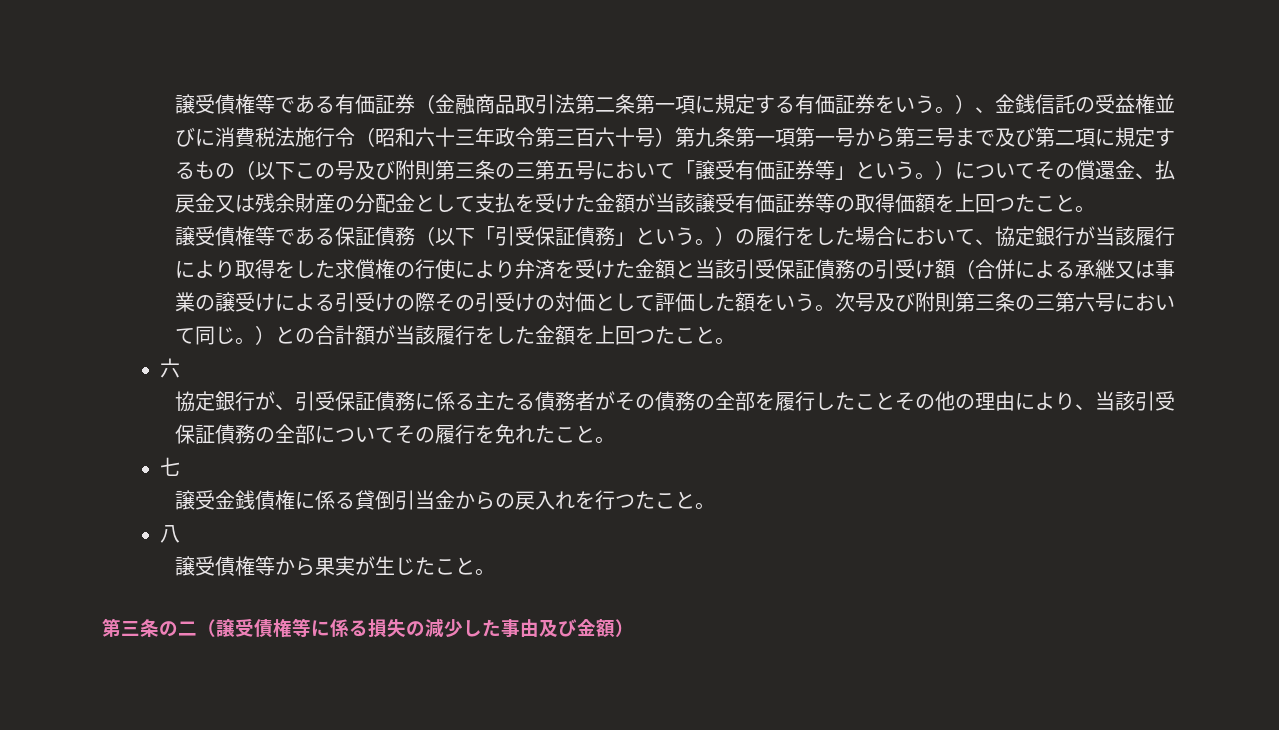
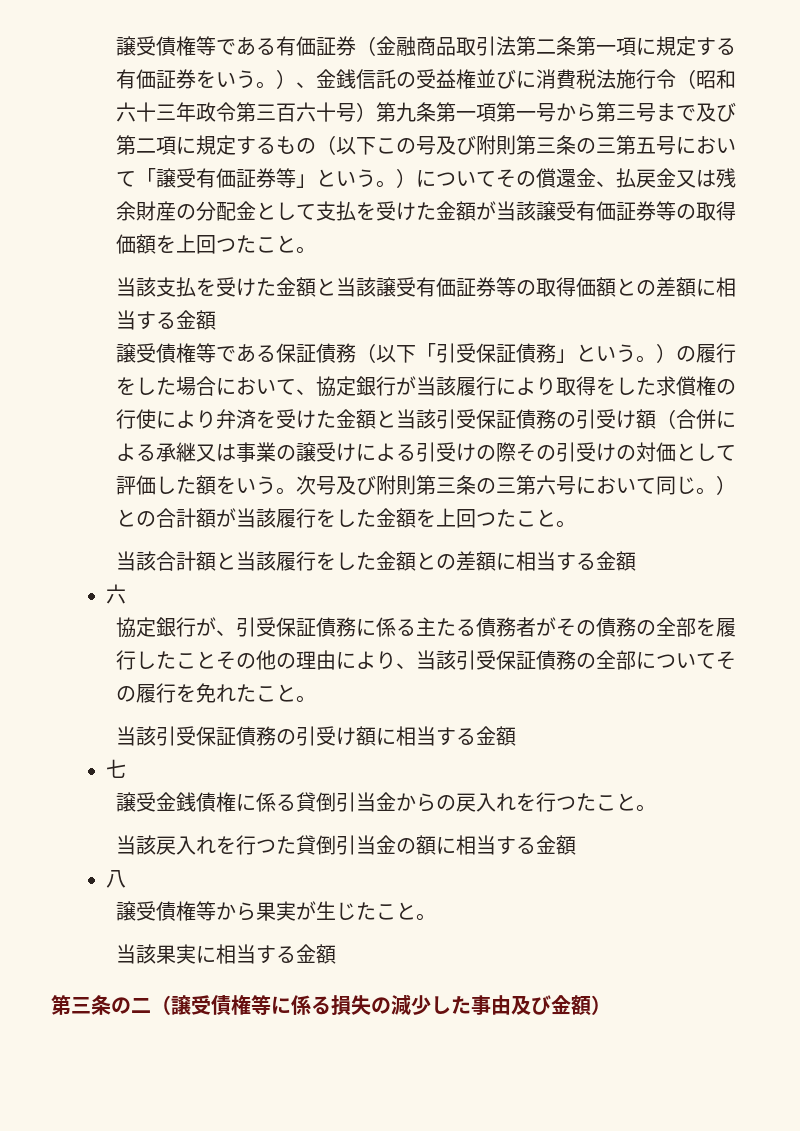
+ 当該支払を受けた金額と当該譲受有価証券等の取得価額との差額に相当する金額
+ 当該合計額と当該履行をした金額との差額に相当する金額
+ 当該引受保証債務の引受け額に相当する金額
+ 当該戻入れを行つた貸倒引当金の額に相当する金額
+ 当該果実に相当する金額

